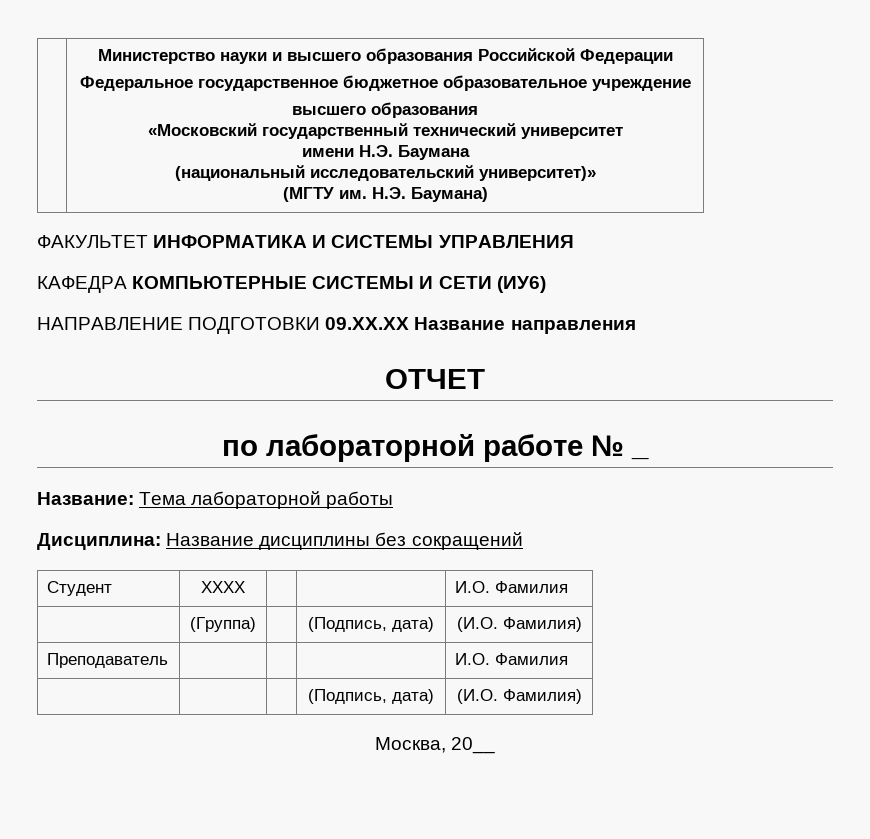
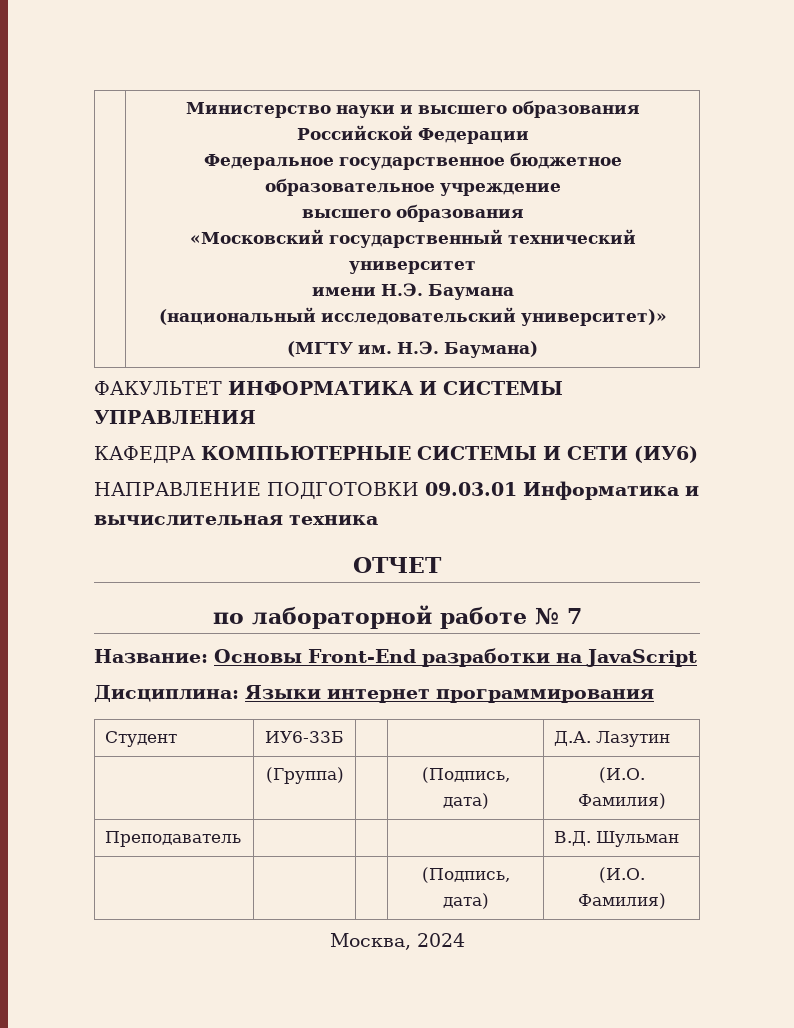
- НАПРАВЛЕНИЕ ПОДГОТОВКИ 09.ХХ.ХХ Название направления
+ НАПРАВЛЕНИЕ ПОДГОТОВКИ 09.03.01 Информатика и вычислительная техника
- по лабораторной работе № _
+ по лабораторной работе № 7
- Название: Тема лабораторной работы
- Дисциплина: Название дисциплины без сокращений
- Студент | ХХХХ | | | И.О. Фамилия
+ Название: Основы Front-End разработки на JavaScript
+ Дисциплина: Языки интернет программирования
+ Студент | ИУ6-33Б | | | Д.А. Лазутин
- Преподаватель | | | | И.О. Фамилия
+ Преподаватель | | | | В.Д. Шульман
- Москва, 20__
+ Москва, 2024

